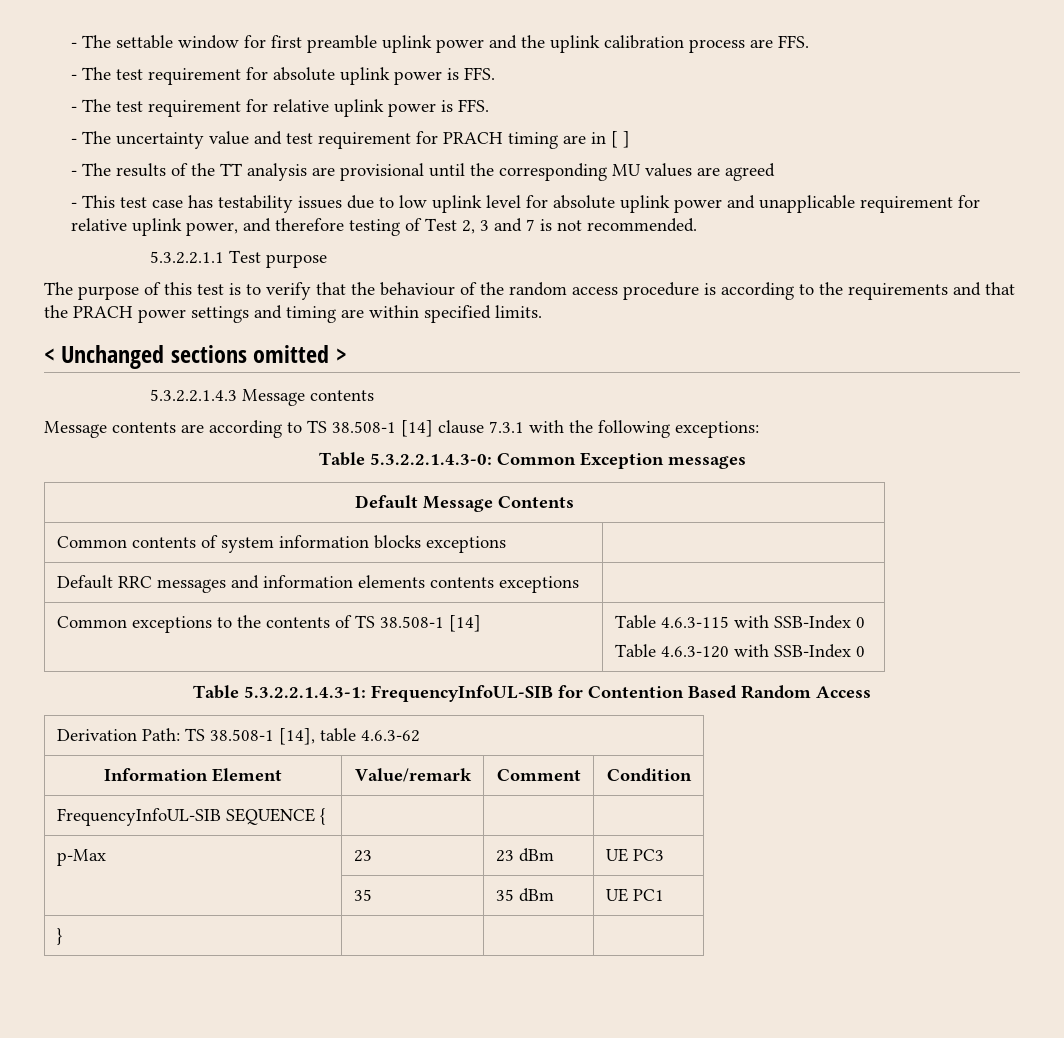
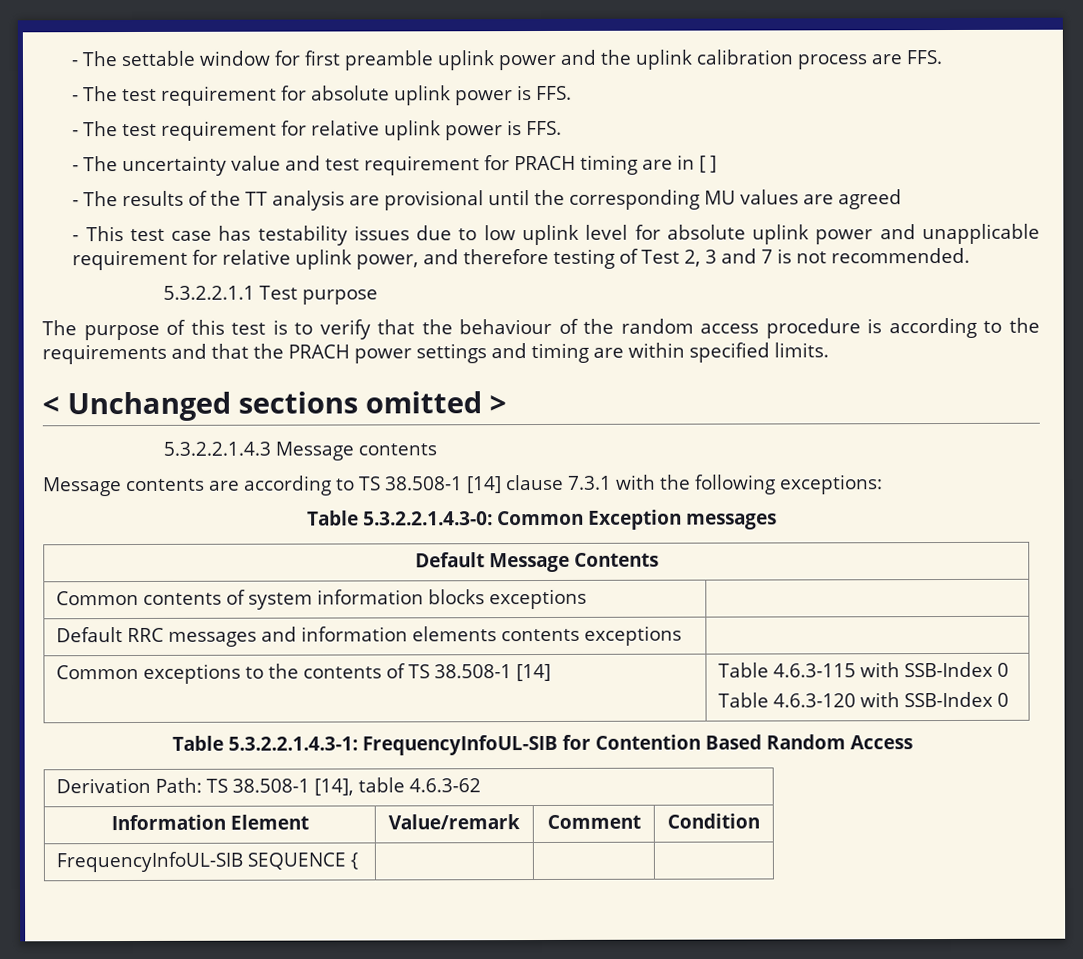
- p-Max | 23 | 23 dBm | UE PC3
- | 35 | 35 dBm | UE PC1
- } | | |

